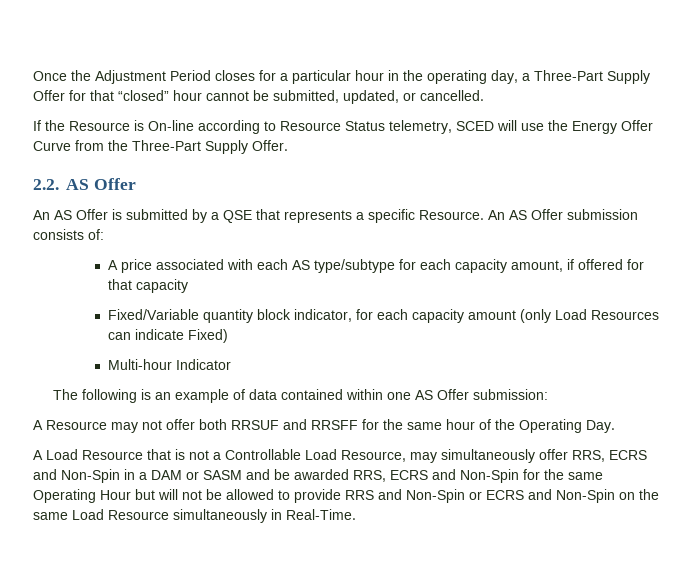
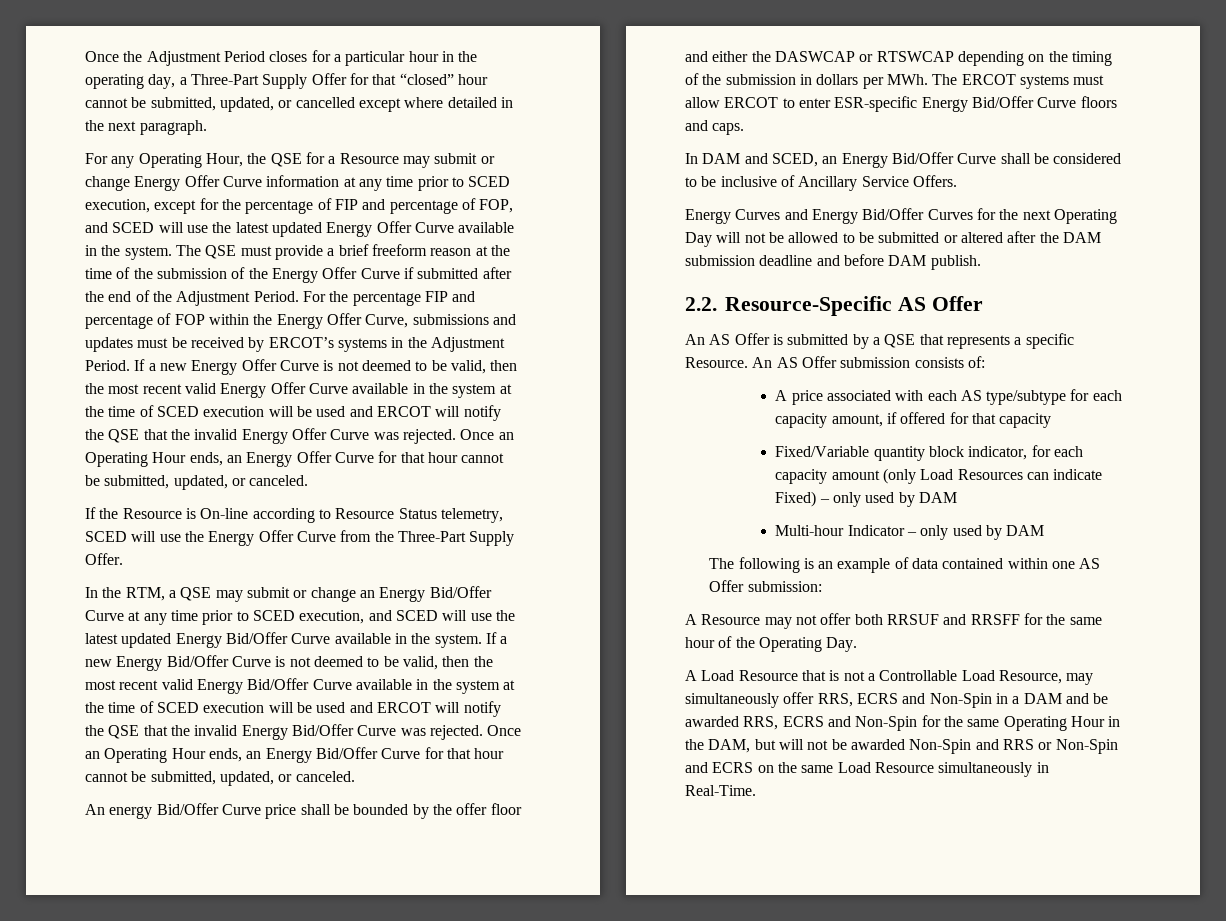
- Once the Adjustment Period closes for a particular hour in the operating day, a Three-Part Supply Offer for that “closed” hour cannot be submitted, updated, or cancelled.
+ Once the Adjustment Period closes for a particular hour in the operating day, a Three-Part Supply Offer for that “closed” hour cannot be submitted, updated, or cancelled except where detailed in the next paragraph.
+ For any Operating Hour, the QSE for a Resource may submit or change Energy Offer Curve information at any time prior to SCED execution, except for the percentage of FIP and percentage of FOP, and SCED will use the latest updated Energy Offer Curve available in the system. The QSE must provide a brief freeform reason at the time of the submission of the Energy Offer Curve if submitted after the end of the Adjustment Period. For the percentage FIP and percentage of FOP within the Energy Offer Curve, submissions and updates must be received by ERCOT’s systems in the Adjustment Period. If a new Energy Offer Curve is not deemed to be valid, then the most recent valid Energy Offer Curve available in the system at the time of SCED execution will be used and ERCOT will notify the QSE that the invalid Energy Offer Curve was rejected. Once an Operating Hour ends, an Energy Offer Curve for that hour cannot be submitted, updated, or canceled.
+ In the RTM, a QSE may submit or change an Energy Bid/Offer Curve at any time prior to SCED execution, and SCED will use the latest updated Energy Bid/Offer Curve available in the system. If a new Energy Bid/Offer Curve is not deemed to be valid, then the most recent valid Energy Bid/Offer Curve available in the system at the time of SCED execution will be used and ERCOT will notify the QSE that the invalid Energy Bid/Offer Curve was rejected. Once an Operating Hour ends, an Energy Bid/Offer Curve for that hour cannot be submitted, updated, or canceled.
+ An energy Bid/Offer Curve price shall be bounded by the offer floor and either the DASWCAP or RTSWCAP depending on the timing of the submission in dollars per MWh. The ERCOT systems must allow ERCOT to enter ESR-specific Energy Bid/Offer Curve floors and caps.
+ In DAM and SCED, an Energy Bid/Offer Curve shall be considered to be inclusive of Ancillary Service Offers.
+ Energy Curves and Energy Bid/Offer Curves for the next Operating Day will not be allowed to be submitted or altered after the DAM submission deadline and before DAM publish.
- 2.2. AS Offer
+ 2.2. Resource-Specific AS Offer
- Fixed/Variable quantity block indicator, for each capacity amount (only Load Resources can indicate Fixed)
- Multi-hour Indicator
+ Fixed/Variable quantity block indicator, for each capacity amount (only Load Resources can indicate Fixed) – only used by DAM
+ Multi-hour Indicator – only used by DAM
- A Load Resource that is not a Controllable Load Resource, may simultaneously offer RRS, ECRS and Non-Spin in a DAM or SASM and be awarded RRS, ECRS and Non-Spin for the same Operating Hour but will not be allowed to provide RRS and Non-Spin or ECRS and Non-Spin on the same Load Resource simultaneously in Real-Time.
+ A Load Resource that is not a Controllable Load Resource, may simultaneously offer RRS, ECRS and Non-Spin in a DAM and be awarded RRS, ECRS and Non-Spin for the same Operating Hour in the DAM, but will not be awarded Non-Spin and RRS or Non-Spin and ECRS on the same Load Resource simultaneously in Real-Time.

